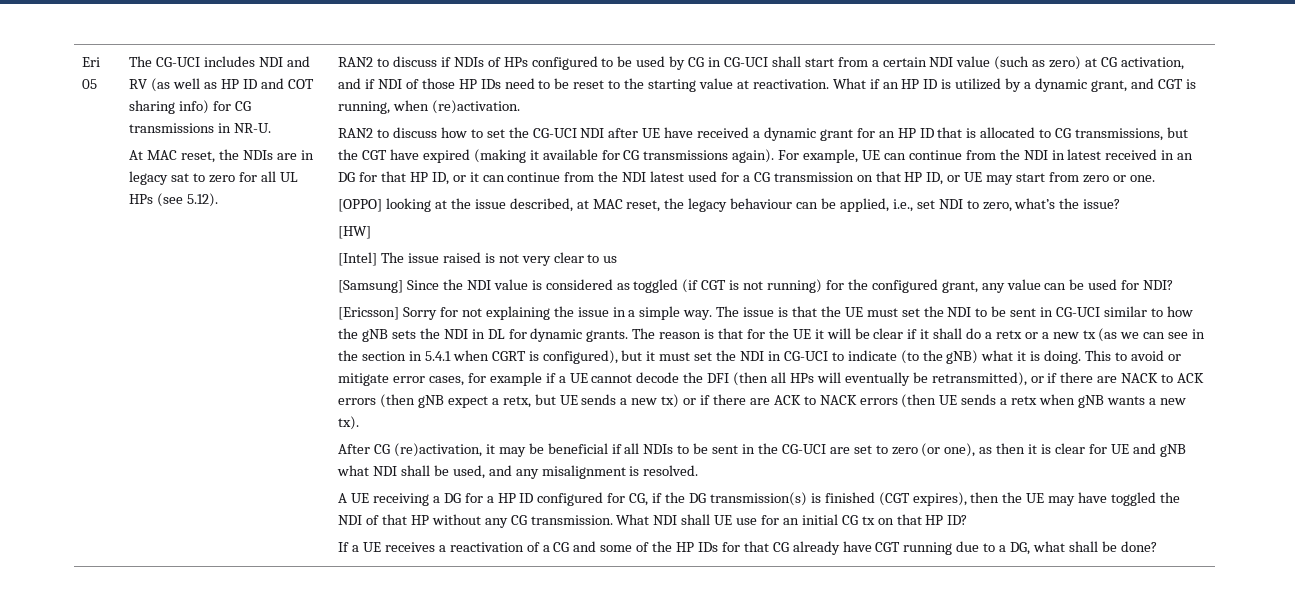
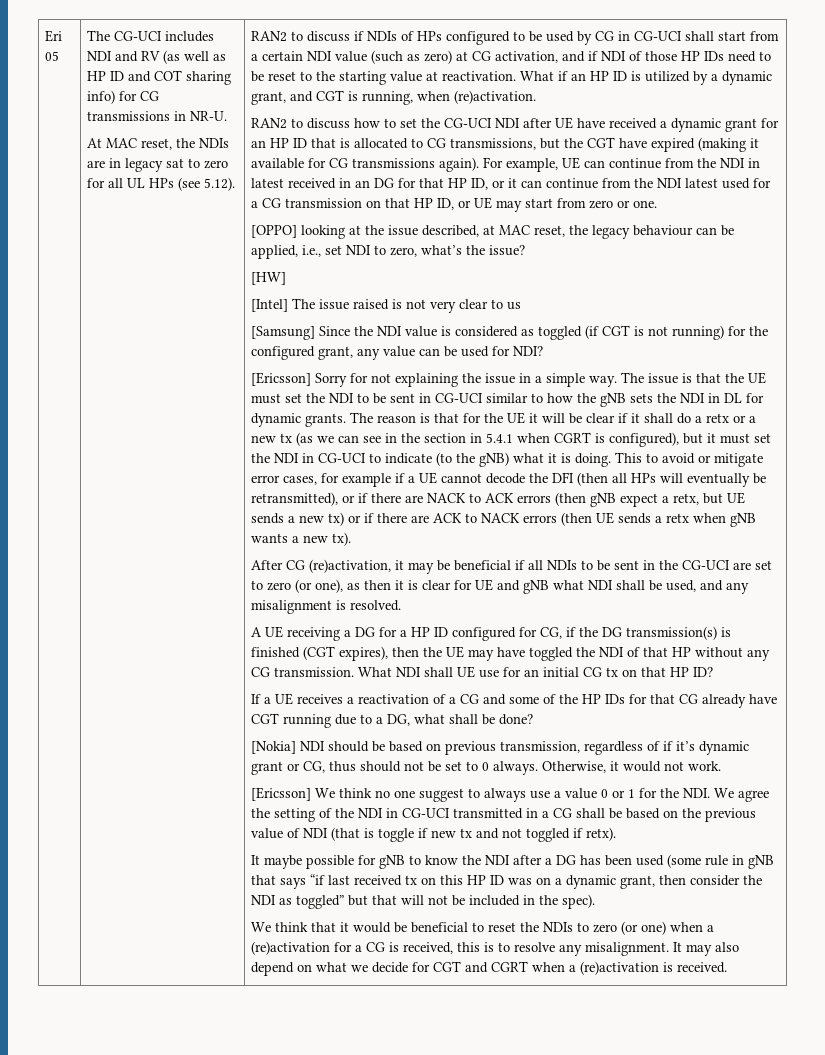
+ [Nokia] NDI should be based on previous transmission, regardless of if it’s dynamic grant or CG, thus should not be set to 0 always. Otherwise, it would not work.
+ [Ericsson] We think no one suggest to always use a value 0 or 1 for the NDI. We agree the setting of the NDI in CG-UCI transmitted in a CG shall be based on the previous value of NDI (that is toggle if new tx and not toggled if retx).
+ It maybe possible for gNB to know the NDI after a DG has been used (some rule in gNB that says “if last received tx on this HP ID was on a dynamic grant, then consider the NDI as toggled” but that will not be included in the spec).
+ We think that it would be beneficial to reset the NDIs to zero (or one) when a (re)activation for a CG is received, this is to resolve any misalignment. It may also depend on what we decide for CGT and CGRT when a (re)activation is received.

